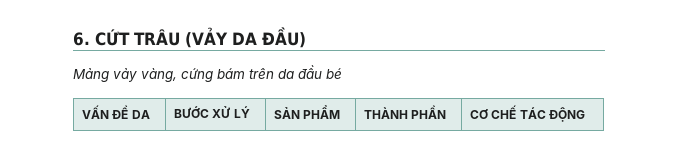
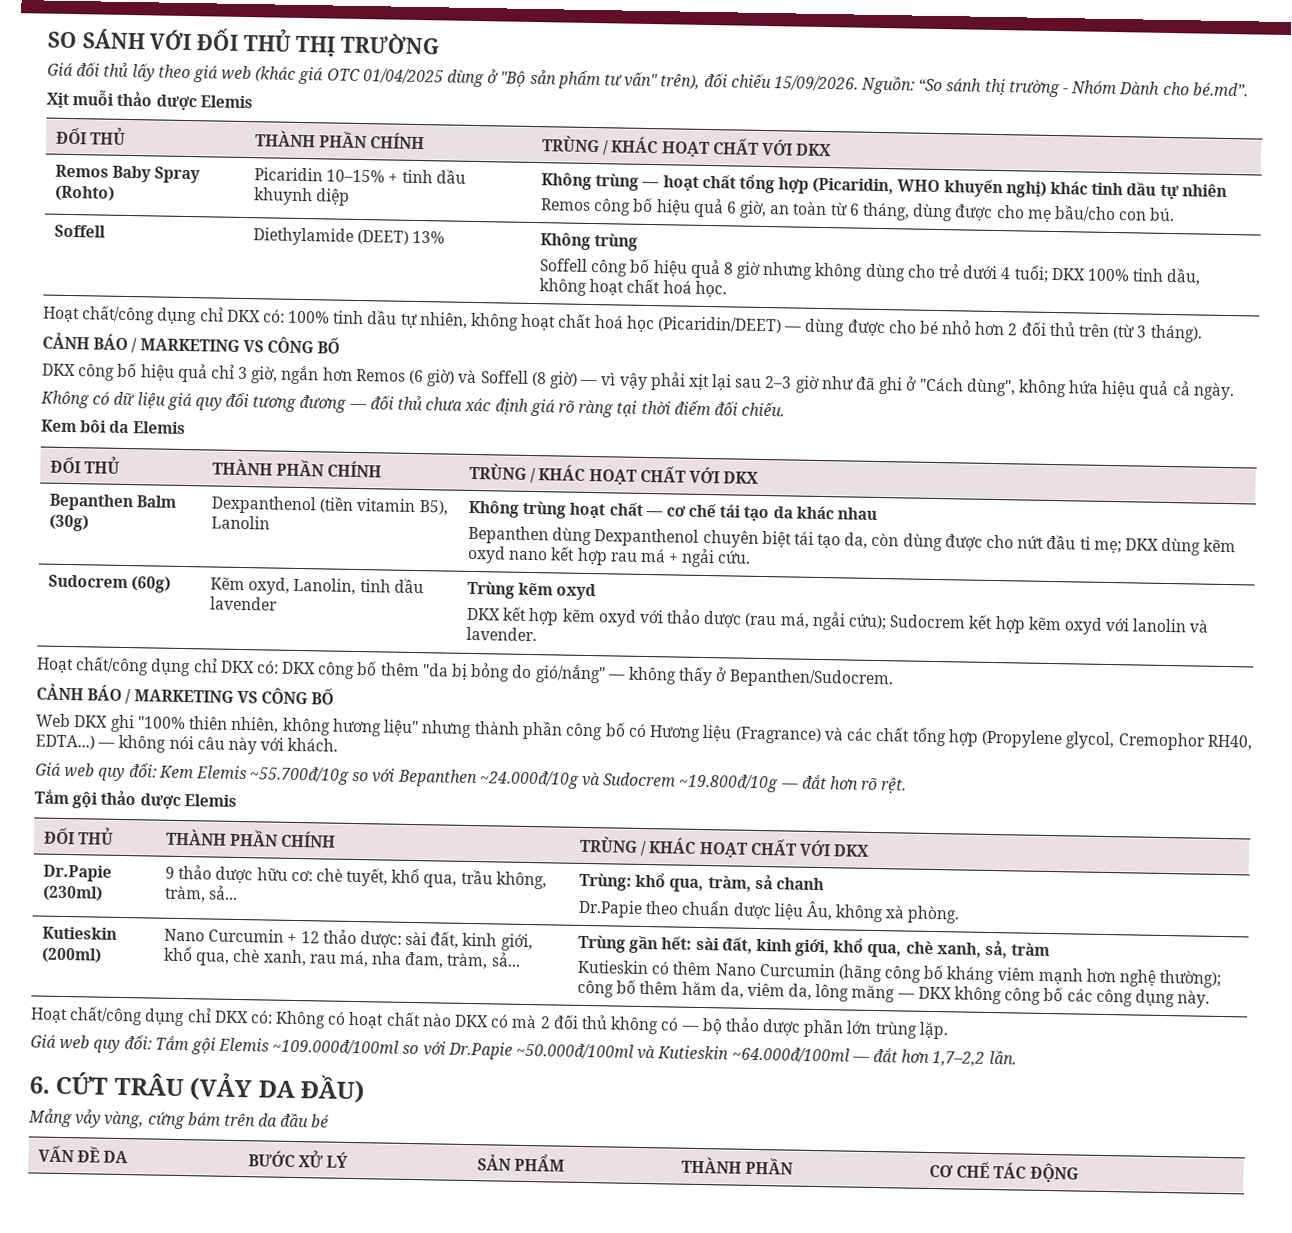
+ SO SÁNH VỚI ĐỐI THỦ THỊ TRƯỜNG
+ Giá đối thủ lấy theo giá web (khác giá OTC 01/04/2025 dùng ở "Bộ sản phẩm tư vấn" trên), đối chiếu 15/09/2026. Nguồn: “So sánh thị trường - Nhóm Dành cho bé.md”.
+ Xịt muỗi thảo dược Elemis
+ ĐỐI THỦ | THÀNH PHẦN CHÍNH | TRÙNG / KHÁC HOẠT CHẤT VỚI DKX
+ Remos Baby Spray (Rohto) | Picaridin 10–15% + tinh dầu khuynh diệp | Không trùng — hoạt chất tổng hợp (Picaridin, WHO khuyến nghị) khác tinh dầu tự nhiên
+ Remos công bố hiệu quả 6 giờ, an toàn từ 6 tháng, dùng được cho mẹ bầu/cho con bú.
+ Soffell | Diethylamide (DEET) 13% | Không trùng
+ Soffell công bố hiệu quả 8 giờ nhưng không dùng cho trẻ dưới 4 tuổi; DKX 100% tinh dầu, không hoạt chất hoá học.
+ Hoạt chất/công dụng chỉ DKX có: 100% tinh dầu tự nhiên, không hoạt chất hoá học (Picaridin/DEET) — dùng được cho bé nhỏ hơn 2 đối thủ trên (từ 3 tháng).
+ CẢNH BÁO / MARKETING VS CÔNG BỐ
+ DKX công bố hiệu quả chỉ 3 giờ, ngắn hơn Remos (6 giờ) và Soffell (8 giờ) — vì vậy phải xịt lại sau 2–3 giờ như đã ghi ở "Cách dùng", không hứa hiệu quả cả ngày.
+ Không có dữ liệu giá quy đổi tương đương — đối thủ chưa xác định giá rõ ràng tại thời điểm đối chiếu.
+ Kem bôi da Elemis
+ ĐỐI THỦ | THÀNH PHẦN CHÍNH | TRÙNG / KHÁC HOẠT CHẤT VỚI DKX
+ Bepanthen Balm (30g) | Dexpanthenol (tiền vitamin B5), Lanolin | Không trùng hoạt chất — cơ chế tái tạo da khác nhau
+ Bepanthen dùng Dexpanthenol chuyên biệt tái tạo da, còn dùng được cho nứt đầu ti mẹ; DKX dùng kẽm oxyd nano kết hợp rau má + ngải cứu.
+ Sudocrem (60g) | Kẽm oxyd, Lanolin, tinh dầu lavender | Trùng kẽm oxyd
+ DKX kết hợp kẽm oxyd với thảo dược (rau má, ngải cứu); Sudocrem kết hợp kẽm oxyd với lanolin và lavender.
+ Hoạt chất/công dụng chỉ DKX có: DKX công bố thêm "da bị bỏng do gió/nắng" — không thấy ở Bepanthen/Sudocrem.
+ CẢNH BÁO / MARKETING VS CÔNG BỐ
+ Web DKX ghi "100% thiên nhiên, không hương liệu" nhưng thành phần công bố có Hương liệu (Fragrance) và các chất tổng hợp (Propylene glycol, Cremophor RH40, EDTA...) — không nói câu này với khách.
+ Giá web quy đổi: Kem Elemis ~55.700đ/10g so với Bepanthen ~24.000đ/10g và Sudocrem ~19.800đ/10g — đắt hơn rõ rệt.
+ Tắm gội thảo dược Elemis
+ ĐỐI THỦ | THÀNH PHẦN CHÍNH | TRÙNG / KHÁC HOẠT CHẤT VỚI DKX
+ Dr.Papie (230ml) | 9 thảo dược hữu cơ: chè tuyết, khổ qua, trầu không, tràm, sả... | Trùng: khổ qua, tràm, sả chanh
+ Dr.Papie theo chuẩn dược liệu Âu, không xà phòng.
+ Kutieskin (200ml) | Nano Curcumin + 12 thảo dược: sài đất, kinh giới, khổ qua, chè xanh, rau má, nha đam, tràm, sả... | Trùng gần hết: sài đất, kinh giới, khổ qua, chè xanh, sả, tràm
+ Kutieskin có thêm Nano Curcumin (hãng công bố kháng viêm mạnh hơn nghệ thường); công bố thêm hăm da, viêm da, lông măng — DKX không công bố các công dụng này.
+ Hoạt chất/công dụng chỉ DKX có: Không có hoạt chất nào DKX có mà 2 đối thủ không có — bộ thảo dược phần lớn trùng lặp.
+ Giá web quy đổi: Tắm gội Elemis ~109.000đ/100ml so với Dr.Papie ~50.000đ/100ml và Kutieskin ~64.000đ/100ml — đắt hơn 1,7–2,2 lần.

